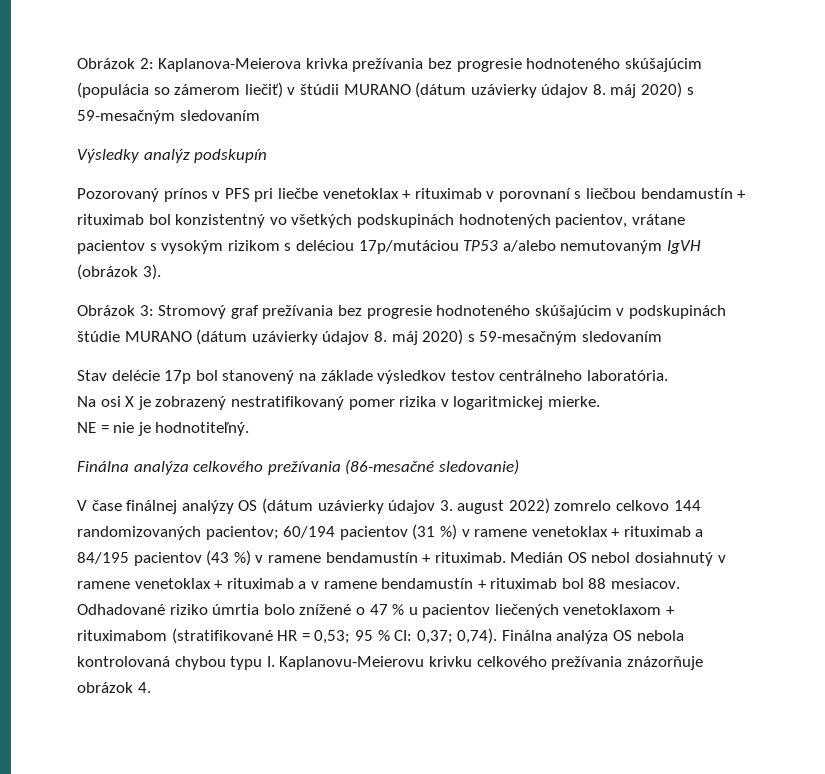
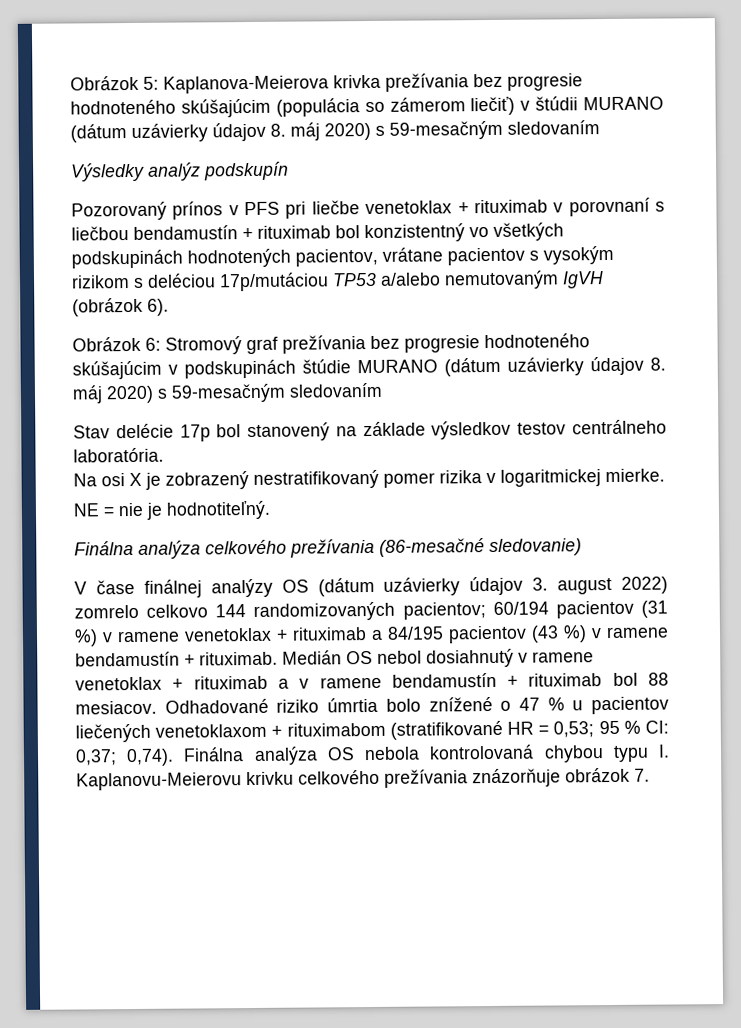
- Obrázok 2: Kaplanova-Meierova krivka prežívania bez progresie hodnoteného skúšajúcim (populácia so zámerom liečiť) v štúdii MURANO (dátum uzávierky údajov 8. máj 2020) s 59-mesačným sledovaním
+ Obrázok 5: Kaplanova-Meierova krivka prežívania bez progresie hodnoteného skúšajúcim (populácia so zámerom liečiť) v štúdii MURANO (dátum uzávierky údajov 8. máj 2020) s 59-mesačným sledovaním
- Pozorovaný prínos v PFS pri liečbe venetoklax + rituximab v porovnaní s liečbou bendamustín + rituximab bol konzistentný vo všetkých podskupinách hodnotených pacientov, vrátane pacientov s vysokým rizikom s deléciou 17p/mutáciou TP53 a/alebo nemutovaným IgVH (obrázok 3).
- Obrázok 3: Stromový graf prežívania bez progresie hodnoteného skúšajúcim v podskupinách štúdie MURANO (dátum uzávierky údajov 8. máj 2020) s 59-mesačným sledovaním
+ Pozorovaný prínos v PFS pri liečbe venetoklax + rituximab v porovnaní s liečbou bendamustín + rituximab bol konzistentný vo všetkých podskupinách hodnotených pacientov, vrátane pacientov s vysokým rizikom s deléciou 17p/mutáciou TP53 a/alebo nemutovaným IgVH (obrázok 6).
+ Obrázok 6: Stromový graf prežívania bez progresie hodnoteného skúšajúcim v podskupinách štúdie MURANO (dátum uzávierky údajov 8. máj 2020) s 59-mesačným sledovaním
- Finálna analýza OS nebola kontrolovaná chybou typu I. Kaplanovu-Meierovu krivku celkového prežívania znázorňuje obrázok 4.
+ Finálna analýza OS nebola kontrolovaná chybou typu I. Kaplanovu-Meierovu krivku celkového prežívania znázorňuje obrázok 7.

